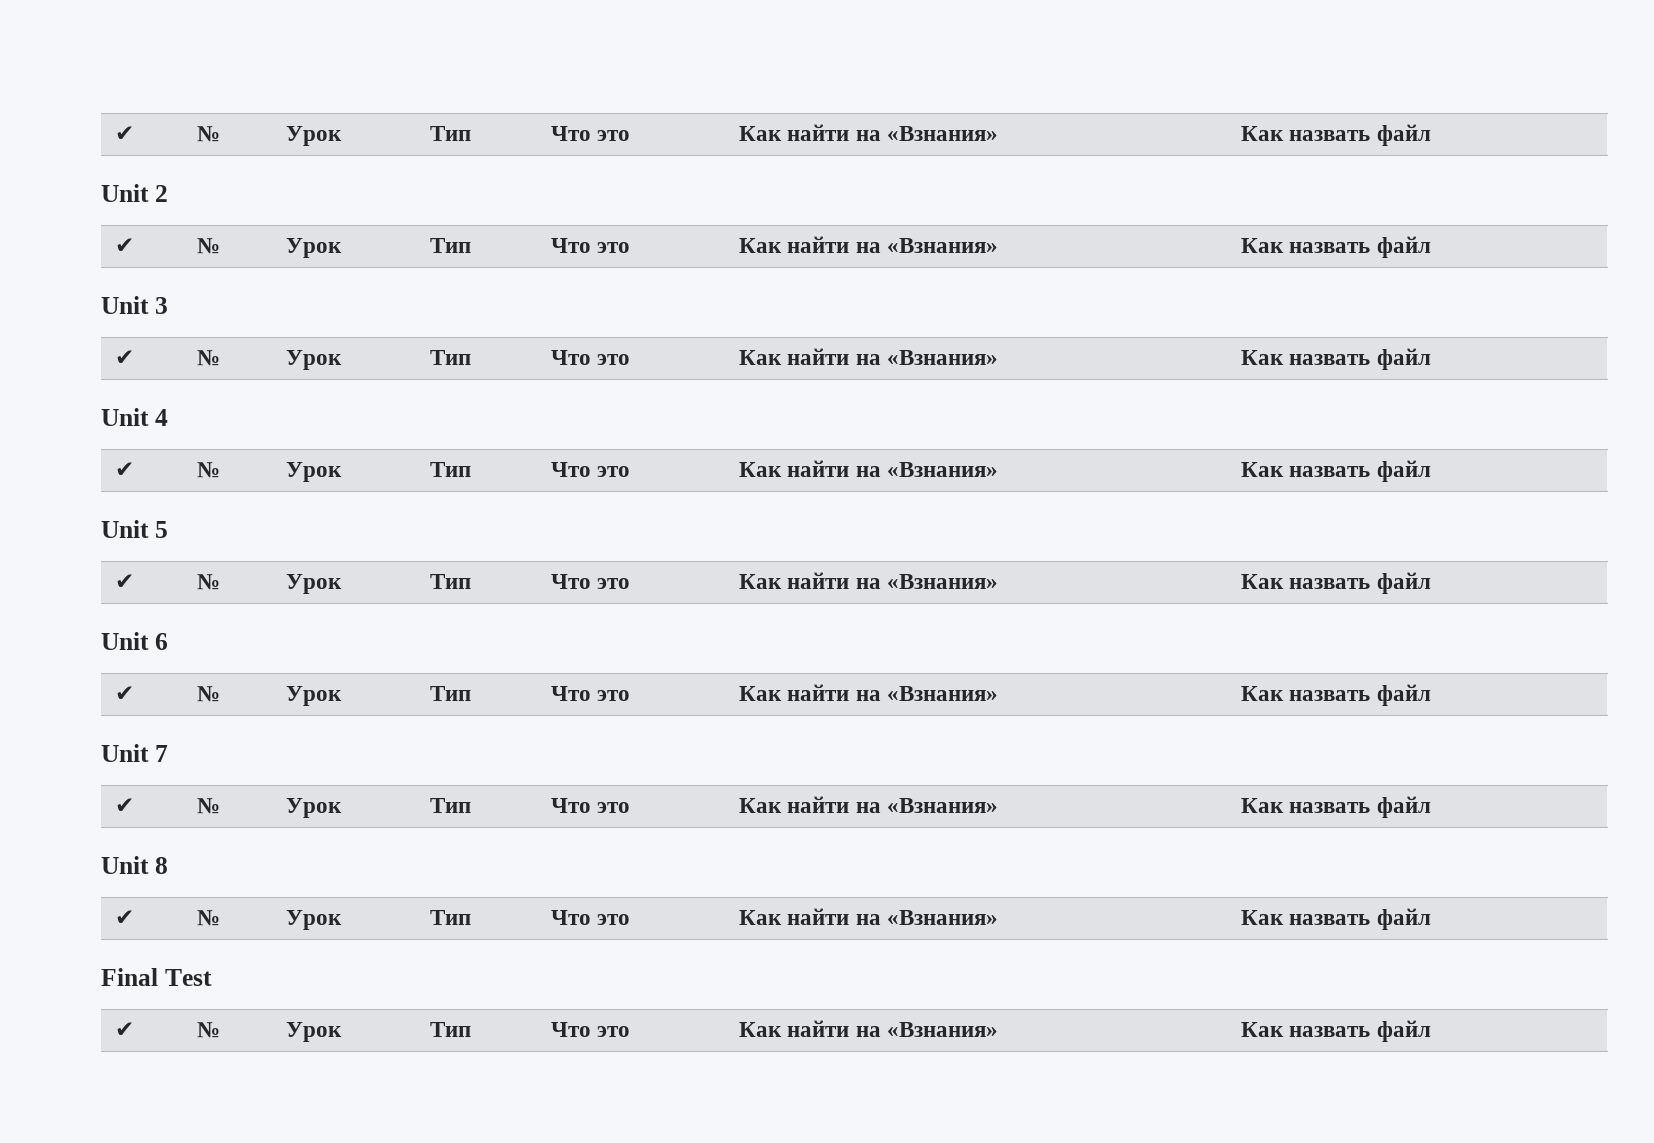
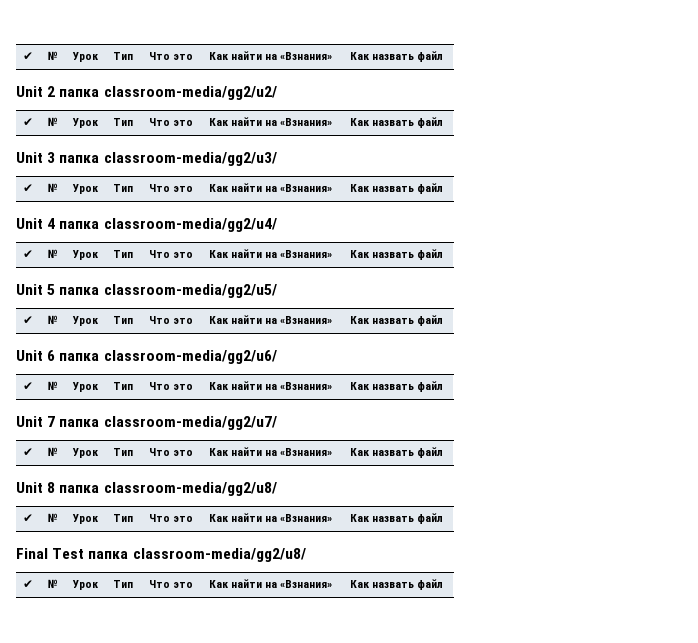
- Unit 2
+ Unit 2 папка classroom-media/gg2/u2/
- Unit 3
+ Unit 3 папка classroom-media/gg2/u3/
- Unit 4
+ Unit 4 папка classroom-media/gg2/u4/
- Unit 5
+ Unit 5 папка classroom-media/gg2/u5/
- Unit 6
+ Unit 6 папка classroom-media/gg2/u6/
- Unit 7
+ Unit 7 папка classroom-media/gg2/u7/
- Unit 8
+ Unit 8 папка classroom-media/gg2/u8/
- Final Test
+ Final Test папка classroom-media/gg2/u8/

